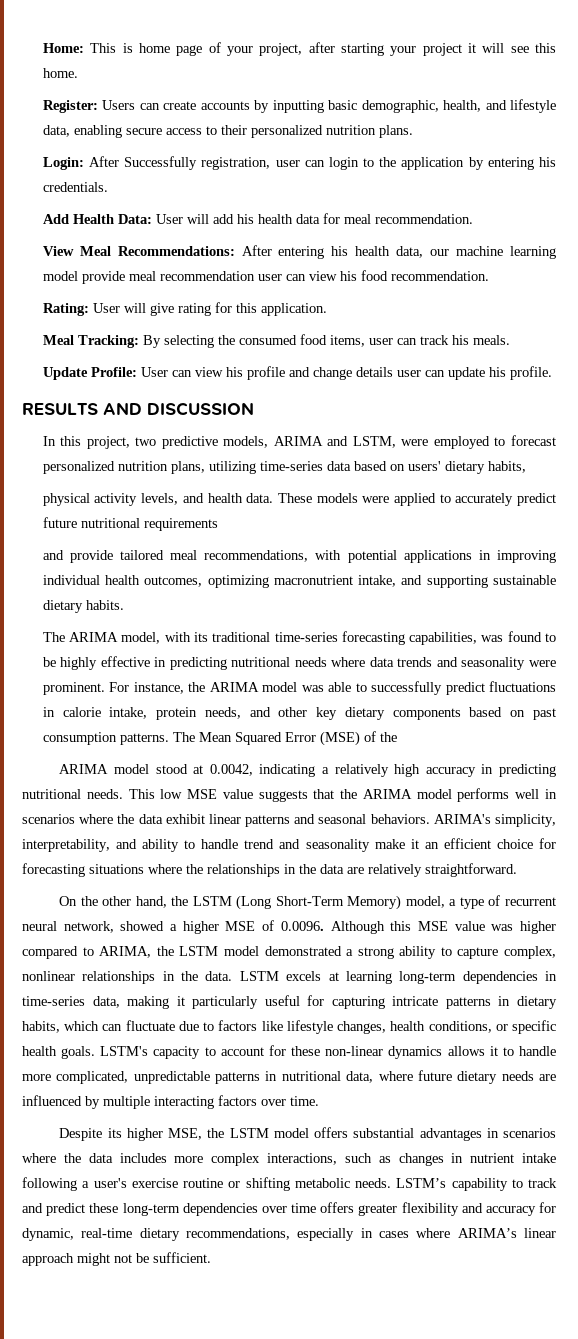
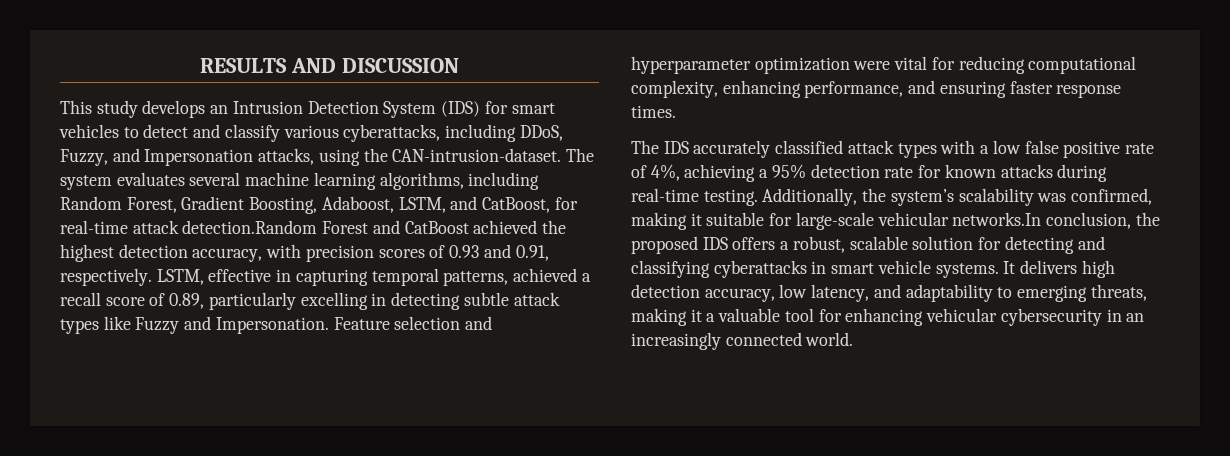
- Home: This is home page of your project, after starting your project it will see this home.
- Register: Users can create accounts by inputting basic demographic, health, and lifestyle data, enabling secure access to their personalized nutrition plans.
- Login: After Successfully registration, user can login to the application by entering his credentials.
- Add Health Data: User will add his health data for meal recommendation.
- View Meal Recommendations: After entering his health data, our machine learning model provide meal recommendation user can view his food recommendation.
- Rating: User will give rating for this application.
- Meal Tracking: By selecting the consumed food items, user can track his meals.
- Update Profile: User can view his profile and change details user can update his profile.
  RESULTS AND DISCUSSION
- In this project, two predictive models, ARIMA and LSTM, were employed to forecast personalized nutrition plans, utilizing time-series data based on users' dietary habits,
- physical activity levels, and health data. These models were applied to accurately predict future nutritional requirements
- and provide tailored meal recommendations, with potential applications in improving individual health outcomes, optimizing macronutrient intake, and supporting sustainable dietary habits.
- The ARIMA model, with its traditional time-series forecasting capabilities, was found to be highly effective in predicting nutritional needs where data trends and seasonality were prominent. For instance, the ARIMA model was able to successfully predict fluctuations in calorie intake, protein needs, and other key dietary components based on past consumption patterns. The Mean Squared Error (MSE) of the
- ARIMA model stood at 0.0042, indicating a relatively high accuracy in predicting nutritional needs. This low MSE value suggests that the ARIMA model performs well in scenarios where the data exhibit linear patterns and seasonal behaviors. ARIMA's simplicity, interpretability, and ability to handle trend and seasonality make it an efficient choice for forecasting situations where the relationships in the data are relatively straightforward.
- On the other hand, the LSTM (Long Short-Term Memory) model, a type of recurrent neural network, showed a higher MSE of 0.0096. Although this MSE value was higher compared to ARIMA, the LSTM model demonstrated a strong ability to capture complex, nonlinear relationships in the data. LSTM excels at learning long-term dependencies in time-series data, making it particularly useful for capturing intricate patterns in dietary habits, which can fluctuate due to factors like lifestyle changes, health conditions, or specific health goals. LSTM's capacity to account for these non-linear dynamics allows it to handle more complicated, unpredictable patterns in nutritional data, where future dietary needs are influenced by multiple interacting factors over time.
- Despite its higher MSE, the LSTM model offers substantial advantages in scenarios where the data includes more complex interactions, such as changes in nutrient intake following a user's exercise routine or shifting metabolic needs. LSTM’s capability to track and predict these long-term dependencies over time offers greater flexibility and accuracy for dynamic, real-time dietary recommendations, especially in cases where ARIMA’s linear approach might not be sufficient.
+ This study develops an Intrusion Detection System (IDS) for smart vehicles to detect and classify various cyberattacks, including DDoS, Fuzzy, and Impersonation attacks, using the CAN-intrusion-dataset. The system evaluates several machine learning algorithms, including Random Forest, Gradient Boosting, Adaboost, LSTM, and CatBoost, for real-time attack detection.Random Forest and CatBoost achieved the highest detection accuracy, with precision scores of 0.93 and 0.91, respectively. LSTM, effective in capturing temporal patterns, achieved a recall score of 0.89, particularly excelling in detecting subtle attack types like Fuzzy and Impersonation. Feature selection and hyperparameter optimization were vital for reducing computational complexity, enhancing performance, and ensuring faster response times.
+ The IDS accurately classified attack types with a low false positive rate of 4%, achieving a 95% detection rate for known attacks during real-time testing. Additionally, the system’s scalability was confirmed, making it suitable for large-scale vehicular networks.In conclusion, the proposed IDS offers a robust, scalable solution for detecting and classifying cyberattacks in smart vehicle systems. It delivers high detection accuracy, low latency, and adaptability to emerging threats, making it a valuable tool for enhancing vehicular cybersecurity in an increasingly connected world.

